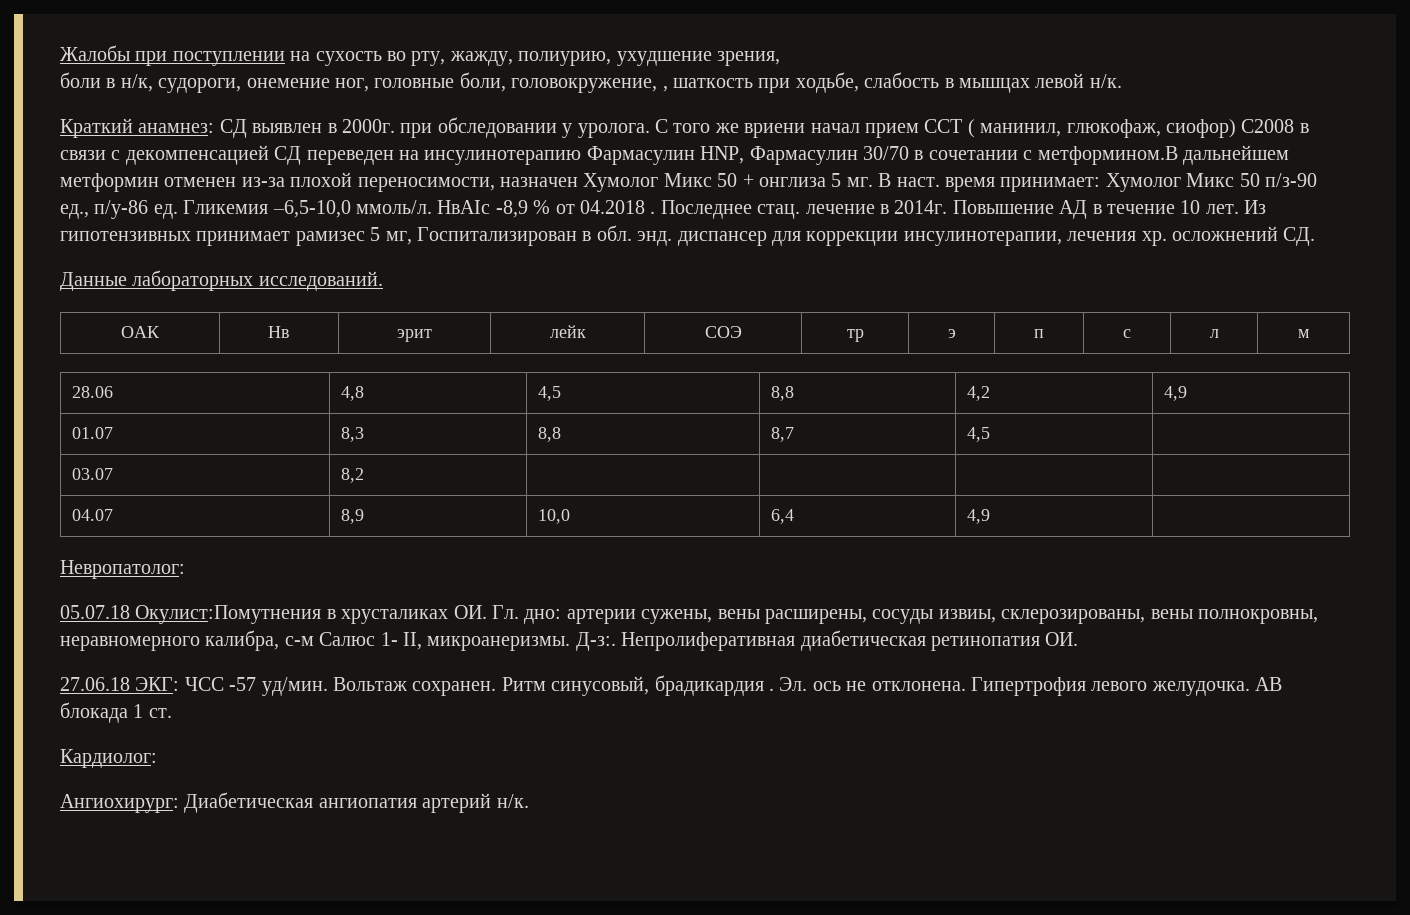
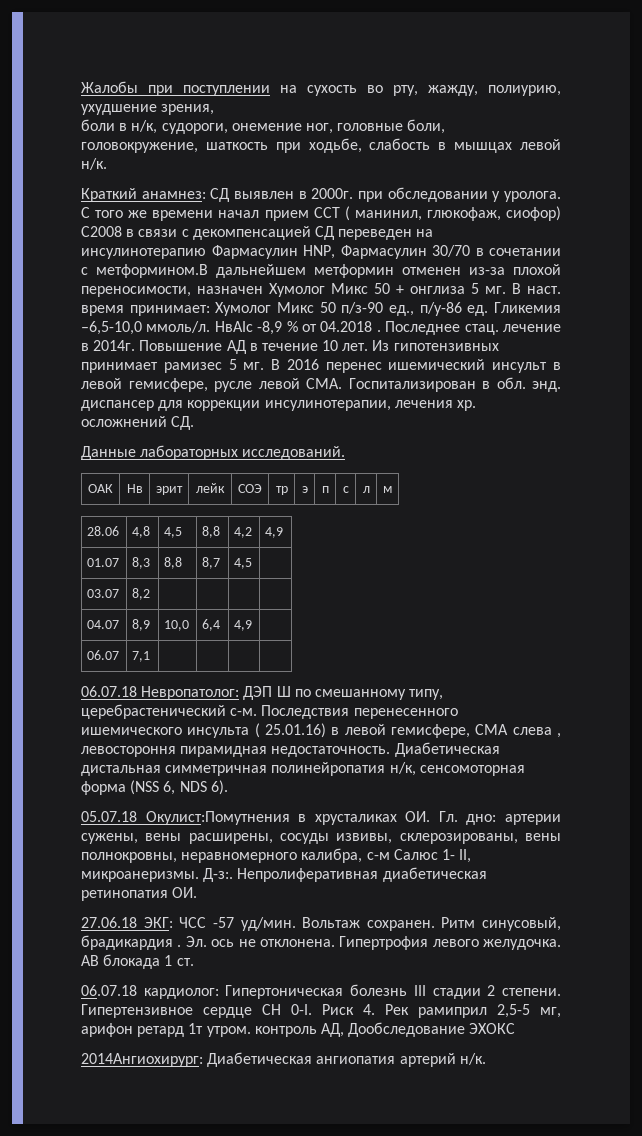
- боли в н/к, судороги, онемение ног, головные боли, головокружение, , шаткость при ходьбе, слабость в мышцах левой н/к.
+ боли в н/к, судороги, онемение ног, головные боли, головокружение, шаткость при ходьбе, слабость в мышцах левой н/к.
- С того же вриени начал прием ССТ ( манинил, глюкофаж, сиофор) С2008 в связи с декомпенсацией СД переведен на инсулинотерапию Фармасулин НNP, Фармасулин 30/70 в сочетании с метформином.В дальнейшем метформин отменен из-за плохой переносимости, назначен Хумолог Микс 50 + онглиза 5 мг.
+ С того же времени начал прием ССТ ( манинил, глюкофаж, сиофор) С2008 в связи с декомпенсацией СД переведен на инсулинотерапию Фармасулин НNP, Фармасулин 30/70 в сочетании с метформином.В дальнейшем метформин отменен из-за плохой переносимости, назначен Хумолог Микс 50 + онглиза 5 мг.
- Из гипотензивных принимает рамизес 5 мг, Госпитализирован в обл. энд. диспансер для коррекции инсулинотерапии, лечения хр. осложнений СД.
+ Из гипотензивных принимает рамизес 5 мг. В 2016 перенес ишемический инсульт в левой гемисфере, русле левой СМА. Госпитализирован в обл. энд. диспансер для коррекции инсулинотерапии, лечения хр. осложнений СД.
- Невропатолог:
+ 06.07 | 7,1 | | | |
+ 06.07.18 Невропатолог: ДЭП Ш по смешанному типу, церебрастенический с-м. Последствия перенесенного ишемического инсульта ( 25.01.16) в левой гемисфере, СМА слева , левостороння пирамидная недостаточность. Диабетическая дистальная симметричная полинейропатия н/к, сенсомоторная форма (NSS 6, NDS 6).
- 05.07.18 Окулист:Помутнения в хрусталиках ОИ. Гл. дно: артерии сужены, вены расширены, сосуды извиы, склерозированы, вены полнокровны, неравномерного калибра, с-м Салюс 1- II, микроанеризмы.
+ 05.07.18 Окулист:Помутнения в хрусталиках ОИ. Гл. дно: артерии сужены, вены расширены, сосуды извивы, склерозированы, вены полнокровны, неравномерного калибра, с-м Салюс 1- II, микроанеризмы.
- Кардиолог:
- Ангиохирург: Диабетическая ангиопатия артерий н/к.
+ 06.07.18 кардиолог: Гипертоническая болезнь III стадии 2 степени. Гипертензивное сердце СН 0-I. Риск 4. Рек рамиприл 2,5-5 мг, арифон ретард 1т утром. контроль АД, Дообследование ЭХОКС
+ 2014Ангиохирург: Диабетическая ангиопатия артерий н/к.

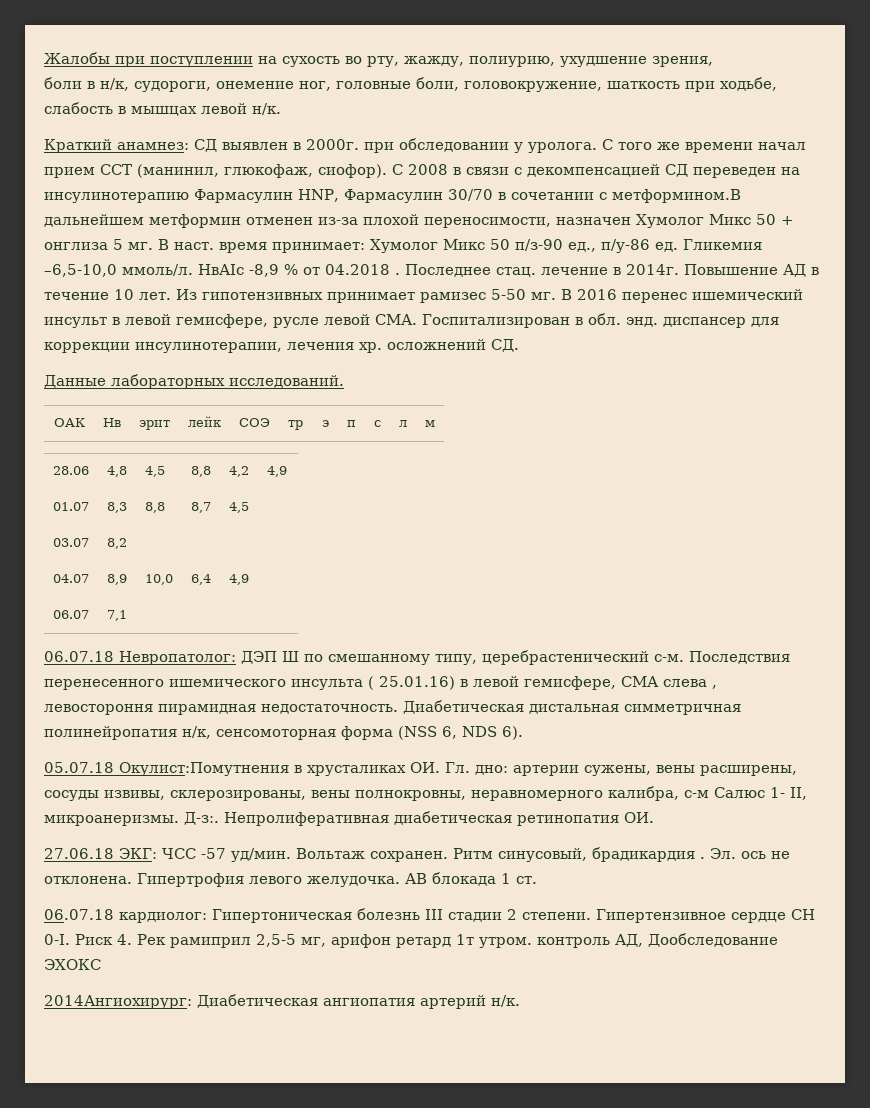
- С того же времени начал прием ССТ ( манинил, глюкофаж, сиофор) С2008 в связи с декомпенсацией СД переведен на инсулинотерапию Фармасулин НNP, Фармасулин 30/70 в сочетании с метформином.В дальнейшем метформин отменен из-за плохой переносимости, назначен Хумолог Микс 50 + онглиза 5 мг.
+ С того же времени начал прием ССТ (манинил, глюкофаж, сиофор). С 2008 в связи с декомпенсацией СД переведен на инсулинотерапию Фармасулин НNP, Фармасулин 30/70 в сочетании с метформином.В дальнейшем метформин отменен из-за плохой переносимости, назначен Хумолог Микс 50 + онглиза 5 мг.
- Из гипотензивных принимает рамизес 5 мг.
+ Из гипотензивных принимает рамизес 5-50 мг.

